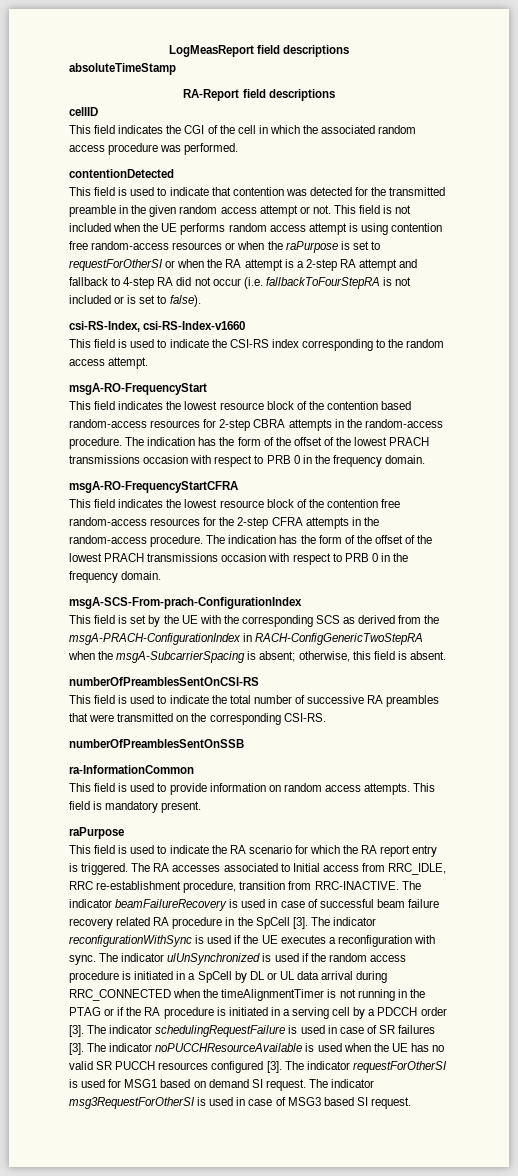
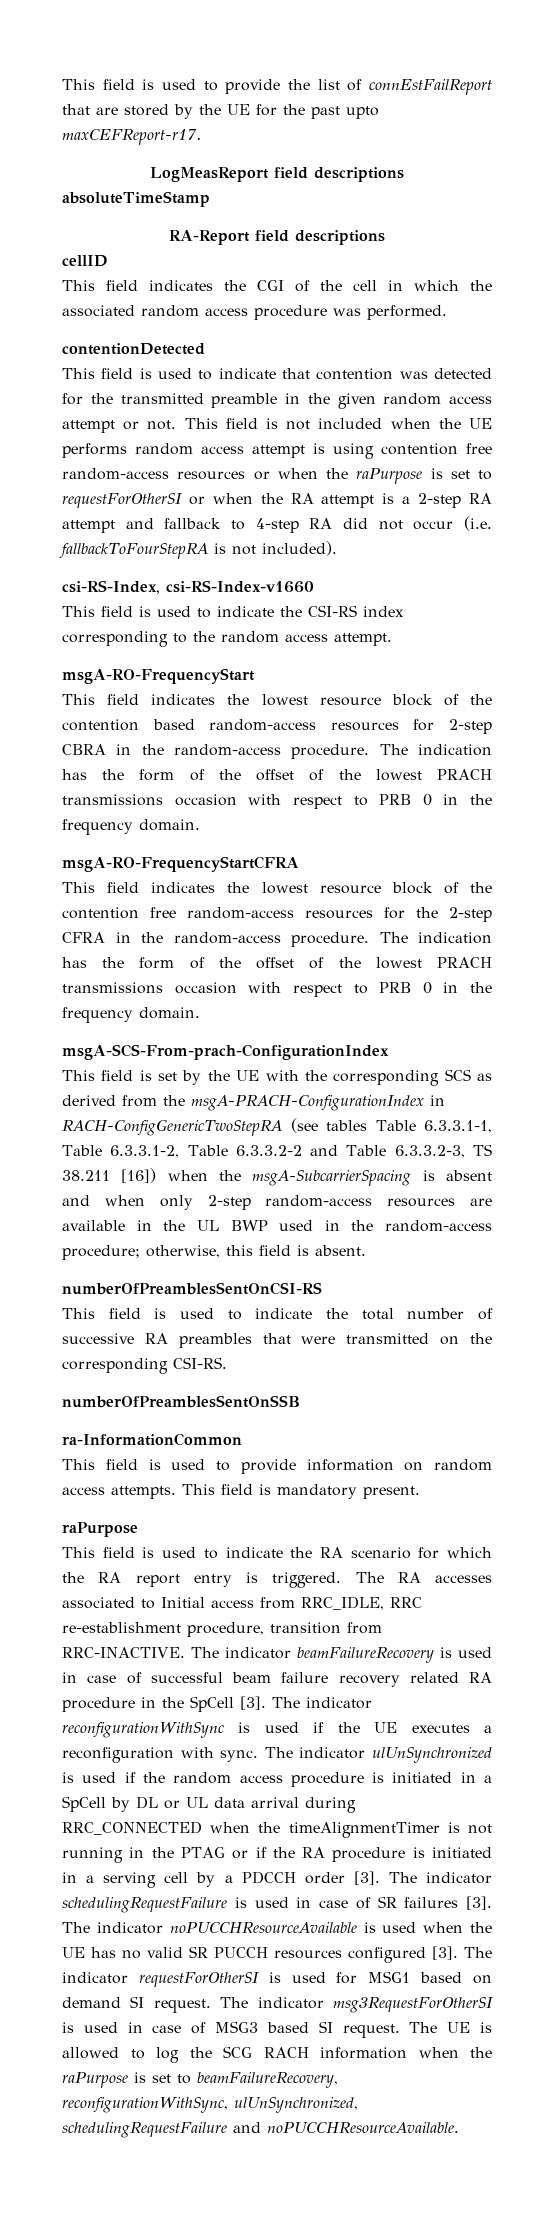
+ This field is used to provide the list of connEstFailReport that are stored by the UE for the past upto maxCEFReport-r17.
- This field is not included when the UE performs random access attempt is using contention free random-access resources or when the raPurpose is set to requestForOtherSI or when the RA attempt is a 2-step RA attempt and fallback to 4-step RA did not occur (i.e. fallbackToFourStepRA is not included or is set to false).
+ This field is not included when the UE performs random access attempt is using contention free random-access resources or when the raPurpose is set to requestForOtherSI or when the RA attempt is a 2-step RA attempt and fallback to 4-step RA did not occur (i.e. fallbackToFourStepRA is not included).
- This field indicates the lowest resource block of the contention based random-access resources for 2-step CBRA attempts in the random-access procedure.
+ This field indicates the lowest resource block of the contention based random-access resources for 2-step CBRA in the random-access procedure.
- This field indicates the lowest resource block of the contention free random-access resources for the 2-step CFRA attempts in the random-access procedure.
+ This field indicates the lowest resource block of the contention free random-access resources for the 2-step CFRA in the random-access procedure.
- This field is set by the UE with the corresponding SCS as derived from the msgA-PRACH-ConfigurationIndex in RACH-ConfigGenericTwoStepRA when the msgA-SubcarrierSpacing is absent; otherwise, this field is absent.
+ This field is set by the UE with the corresponding SCS as derived from the msgA-PRACH-ConfigurationIndex in RACH-ConfigGenericTwoStepRA (see tables Table 6.3.3.1-1, Table 6.3.3.1-2, Table 6.3.3.2-2 and Table 6.3.3.2-3, TS 38.211 [16]) when the msgA-SubcarrierSpacing is absent and when only 2-step random-access resources are available in the UL BWP used in the random-access procedure; otherwise, this field is absent.
+ The UE is allowed to log the SCG RACH information when the raPurpose is set to beamFailureRecovery, reconfigurationWithSync, ulUnSynchronized, schedulingRequestFailure and noPUCCHResourceAvailable.

